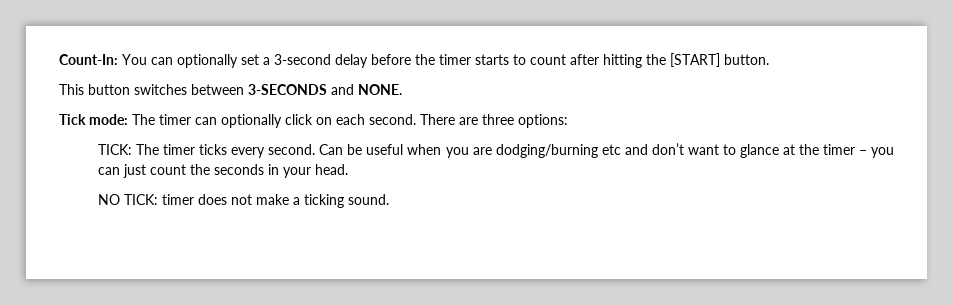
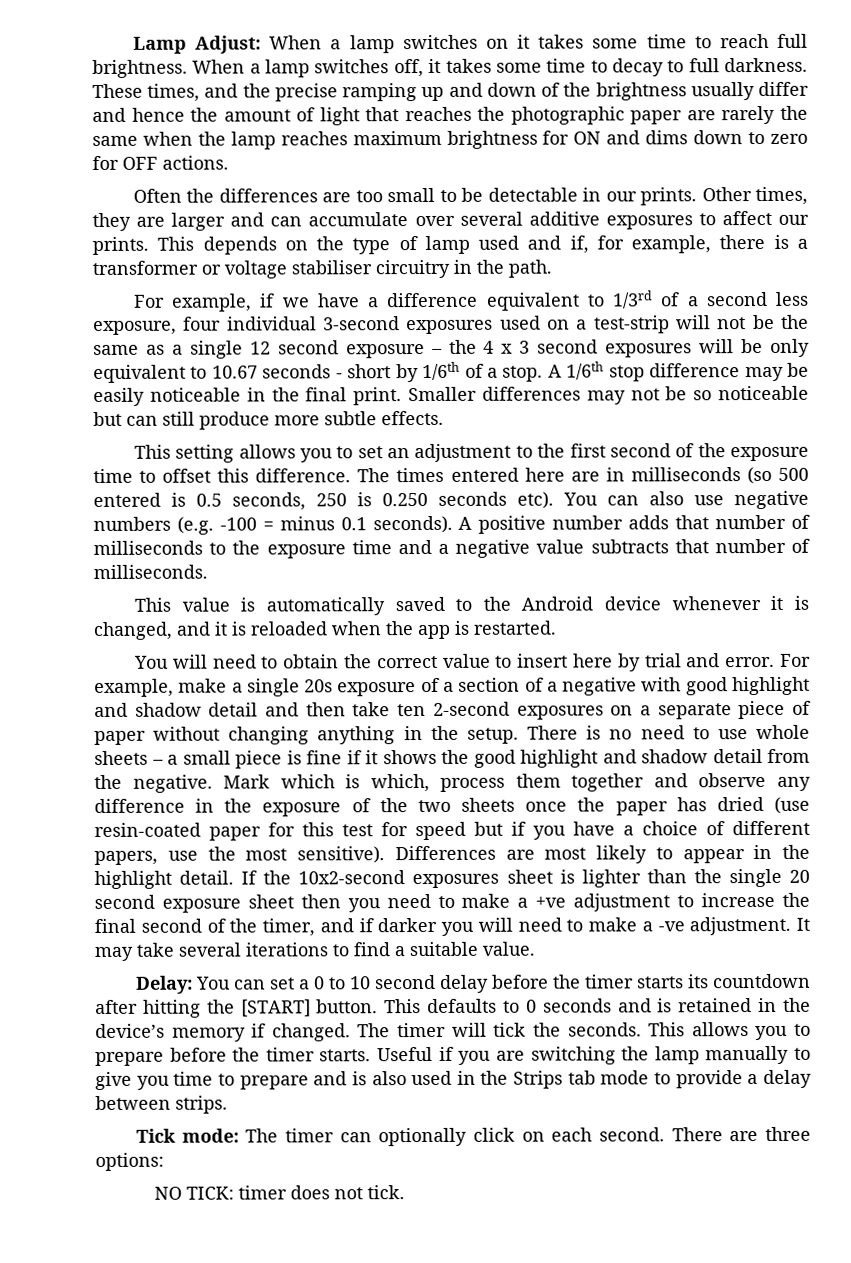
- Count-In: You can optionally set a 3-second delay before the timer starts to count after hitting the [START] button.
- This button switches between 3-SECONDS and NONE.
+ Lamp Adjust: When a lamp switches on it takes some time to reach full brightness. When a lamp switches off, it takes some time to decay to full darkness. These times, and the precise ramping up and down of the brightness usually differ and hence the amount of light that reaches the photographic paper are rarely the same when the lamp reaches maximum brightness for ON and dims down to zero for OFF actions.
+ Often the differences are too small to be detectable in our prints. Other times, they are larger and can accumulate over several additive exposures to affect our prints. This depends on the type of lamp used and if, for example, there is a transformer or voltage stabiliser circuitry in the path.
+ For example, if we have a difference equivalent to 1/3rd of a second less exposure, four individual 3-second exposures used on a test-strip will not be the same as a single 12 second exposure – the 4 x 3 second exposures will be only equivalent to 10.67 seconds - short by 1/6th of a stop. A 1/6th stop difference may be easily noticeable in the final print. Smaller differences may not be so noticeable but can still produce more subtle effects.
+ This setting allows you to set an adjustment to the first second of the exposure time to offset this difference. The times entered here are in milliseconds (so 500 entered is 0.5 seconds, 250 is 0.250 seconds etc). You can also use negative numbers (e.g. -100 = minus 0.1 seconds). A positive number adds that number of milliseconds to the exposure time and a negative value subtracts that number of milliseconds.
+ This value is automatically saved to the Android device whenever it is changed, and it is reloaded when the app is restarted.
+ You will need to obtain the correct value to insert here by trial and error. For example, make a single 20s exposure of a section of a negative with good highlight and shadow detail and then take ten 2-second exposures on a separate piece of paper without changing anything in the setup. There is no need to use whole sheets – a small piece is fine if it shows the good highlight and shadow detail from the negative. Mark which is which, process them together and observe any difference in the exposure of the two sheets once the paper has dried (use resin-coated paper for this test for speed but if you have a choice of different papers, use the most sensitive). Differences are most likely to appear in the highlight detail. If the 10x2-second exposures sheet is lighter than the single 20 second exposure sheet then you need to make a +ve adjustment to increase the final second of the timer, and if darker you will need to make a -ve adjustment. It may take several iterations to find a suitable value.
+ Delay: You can set a 0 to 10 second delay before the timer starts its countdown after hitting the [START] button. This defaults to 0 seconds and is retained in the device’s memory if changed. The timer will tick the seconds. This allows you to prepare before the timer starts. Useful if you are switching the lamp manually to give you time to prepare and is also used in the Strips tab mode to provide a delay between strips.
- TICK: The timer ticks every second. Can be useful when you are dodging/burning etc and don’t want to glance at the timer – you can just count the seconds in your head.
- NO TICK: timer does not make a ticking sound.
+ NO TICK: timer does not tick.

